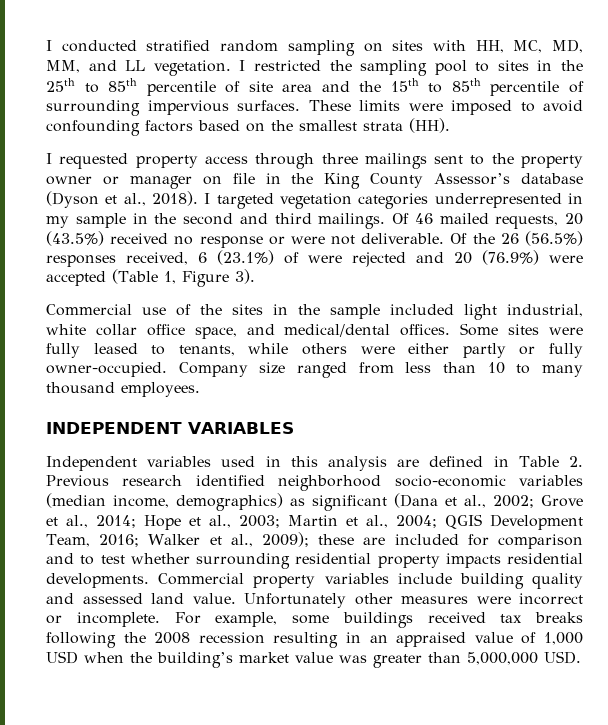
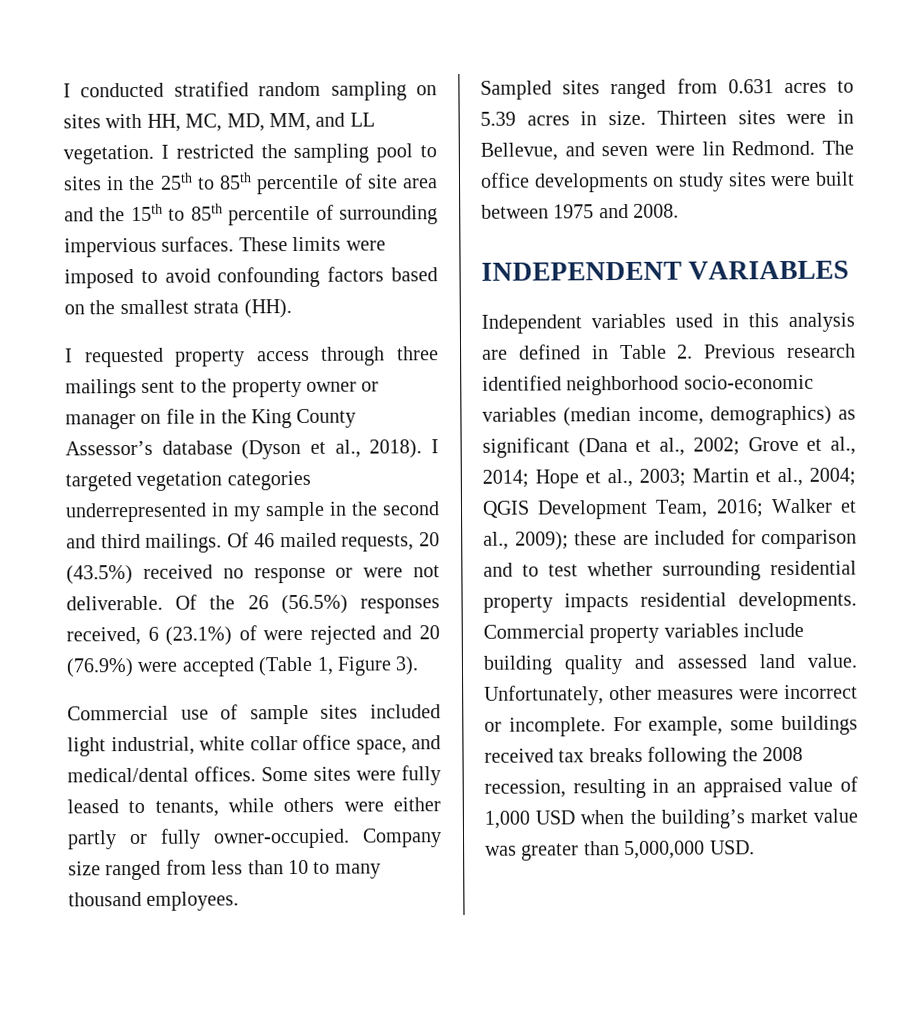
- Commercial use of the sites in the sample included light industrial, white collar office space, and medical/dental offices.
+ Commercial use of sample sites included light industrial, white collar office space, and medical/dental offices.
+ Sampled sites ranged from 0.631 acres to 5.39 acres in size. Thirteen sites were in Bellevue, and seven were lin Redmond. The office developments on study sites were built between 1975 and 2008.
- Unfortunately other measures were incorrect or incomplete.
+ Unfortunately, other measures were incorrect or incomplete.
- For example, some buildings received tax breaks following the 2008 recession resulting in an appraised value of 1,000 USD when the building’s market value was greater than 5,000,000 USD.
+ For example, some buildings received tax breaks following the 2008 recession, resulting in an appraised value of 1,000 USD when the building’s market value was greater than 5,000,000 USD.

